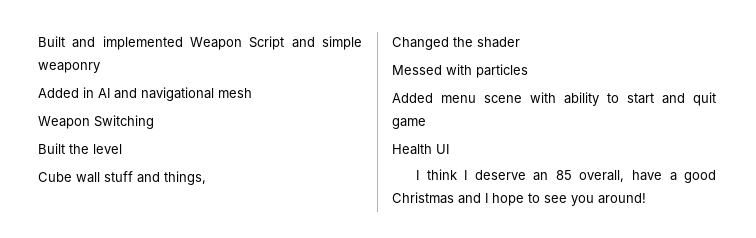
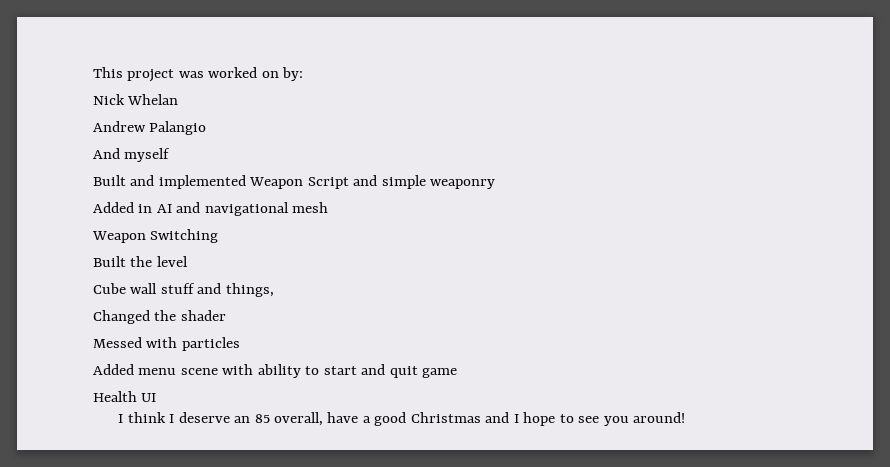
+ This project was worked on by:
+ Nick Whelan
+ Andrew Palangio
+ And myself

